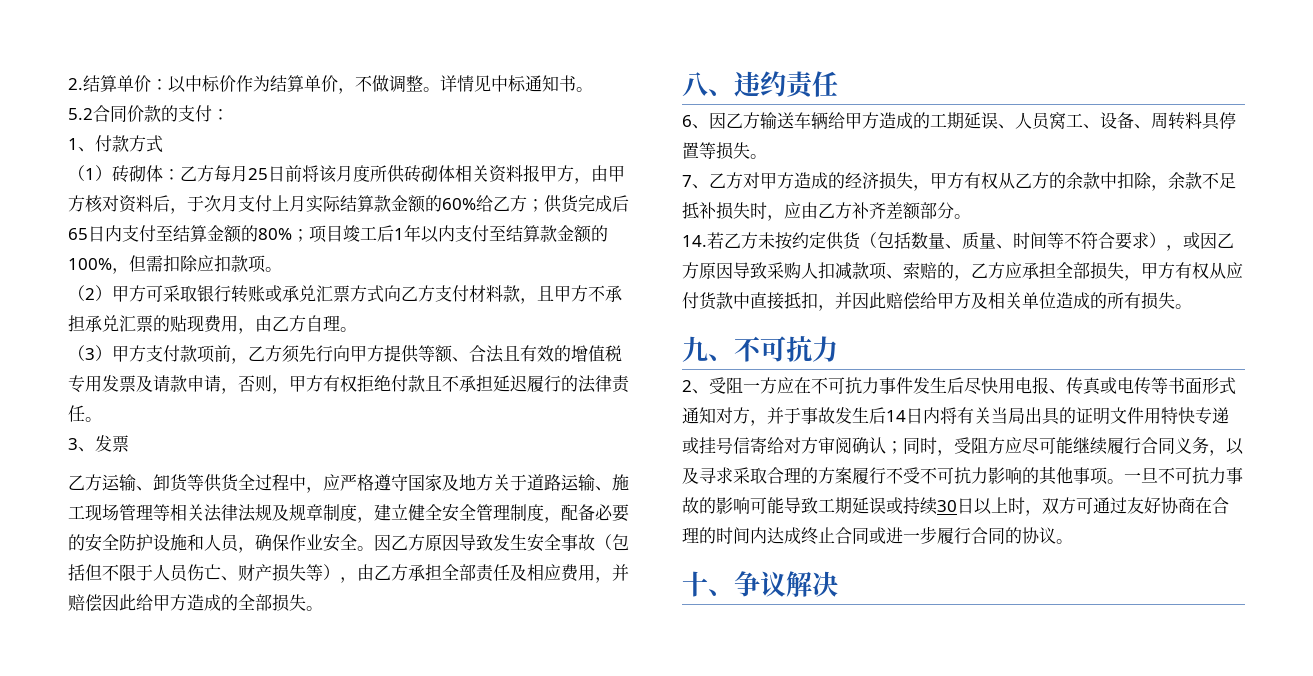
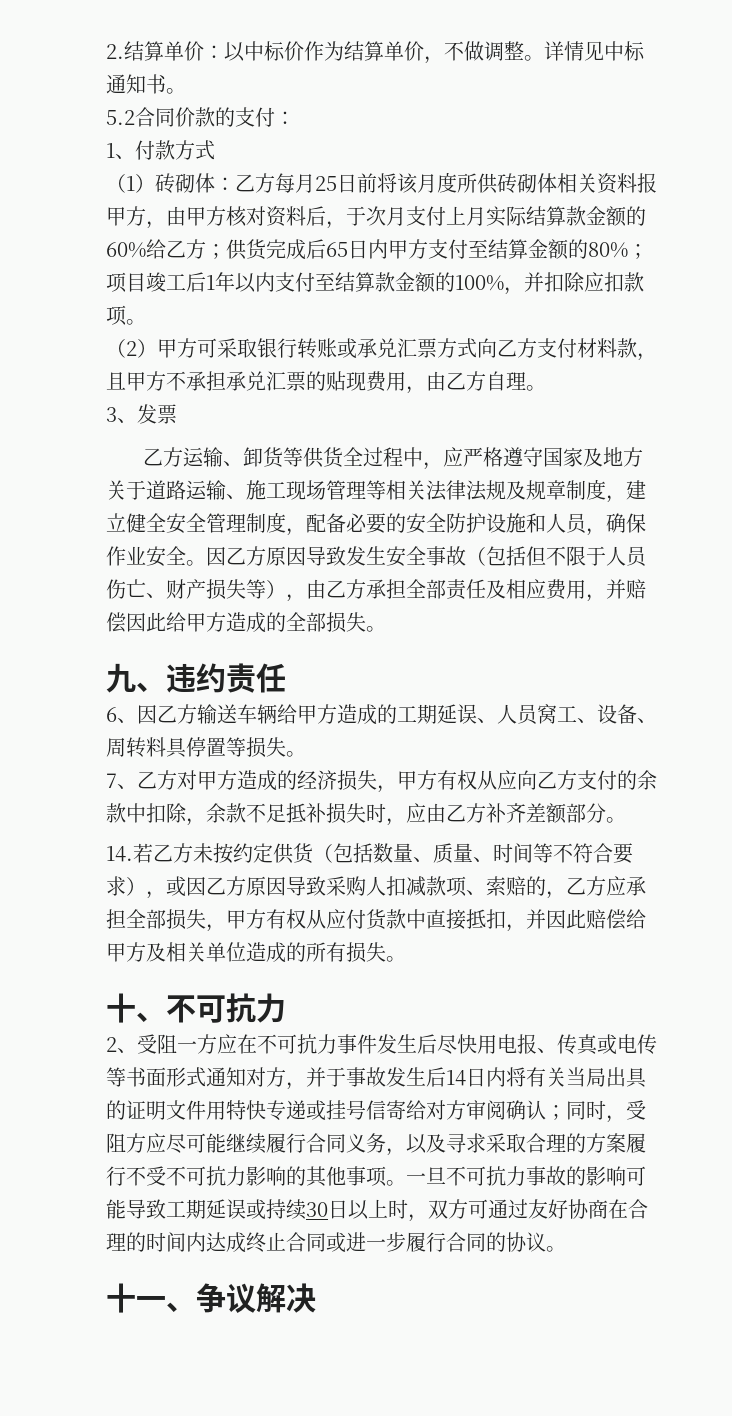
- （1）砖砌体：乙方每月25日前将该月度所供砖砌体相关资料报甲方，由甲方核对资料后，于次月支付上月实际结算款金额的60%给乙方；供货完成后65日内支付至结算金额的80%；项目竣工后1年以内支付至结算款金额的100%，但需扣除应扣款项。
+ （1）砖砌体：乙方每月25日前将该月度所供砖砌体相关资料报甲方，由甲方核对资料后，于次月支付上月实际结算款金额的60%给乙方；供货完成后65日内甲方支付至结算金额的80%；项目竣工后1年以内支付至结算款金额的100%，并扣除应扣款项。
- （3）甲方支付款项前，乙方须先行向甲方提供等额、合法且有效的增值税专用发票及请款申请，否则，甲方有权拒绝付款且不承担延迟履行的法律责任。
- 八、违约责任
+ 九、违约责任
- 7、乙方对甲方造成的经济损失，甲方有权从乙方的余款中扣除，余款不足抵补损失时，应由乙方补齐差额部分。
+ 7、乙方对甲方造成的经济损失，甲方有权从应向乙方支付的余款中扣除，余款不足抵补损失时，应由乙方补齐差额部分。
- 九、不可抗力
+ 十、不可抗力
- 十、争议解决
+ 十一、争议解决

